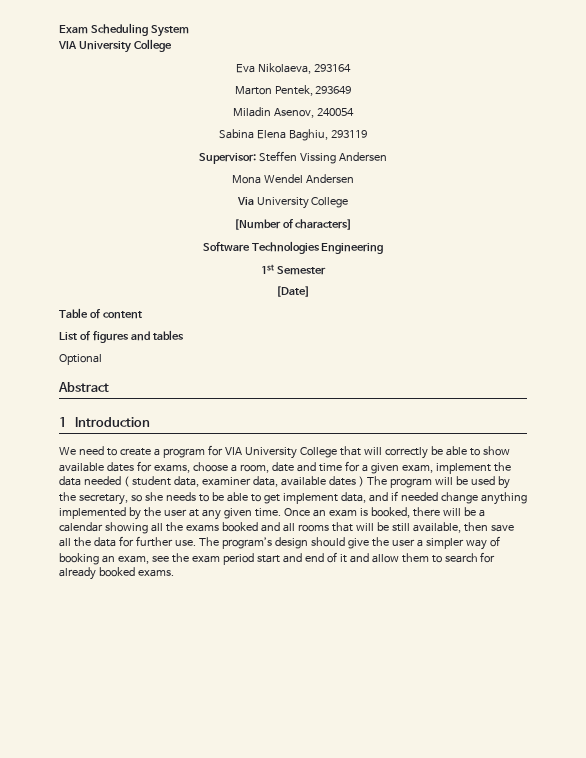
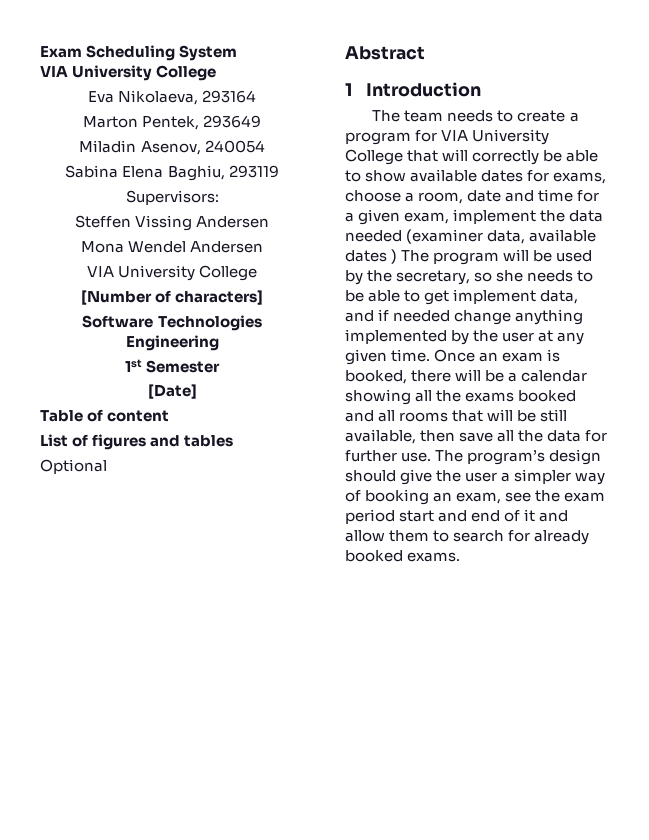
- Supervisor: Steffen Vissing Andersen
+ Supervisors:
+ Steffen Vissing Andersen
  Mona Wendel Andersen
- Via University College
+ VIA University College
- We need to create a program for VIA University College that will correctly be able to show available dates for exams, choose a room, date and time for a given exam, implement the data needed ( student data, examiner data, available dates ) The program will be used by the secretary, so she needs to be able to get implement data, and if needed change anything implemented by the user at any given time.
+ The team needs to create a program for VIA University College that will correctly be able to show available dates for exams, choose a room, date and time for a given exam, implement the data needed (examiner data, available dates ) The program will be used by the secretary, so she needs to be able to get implement data, and if needed change anything implemented by the user at any given time.

